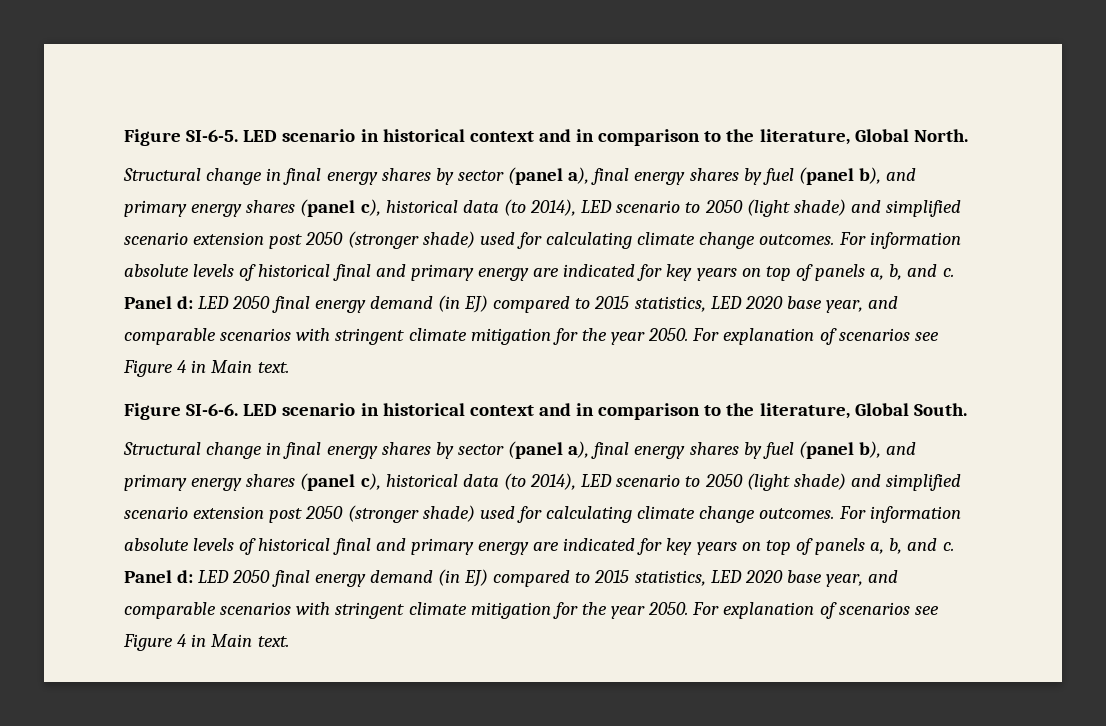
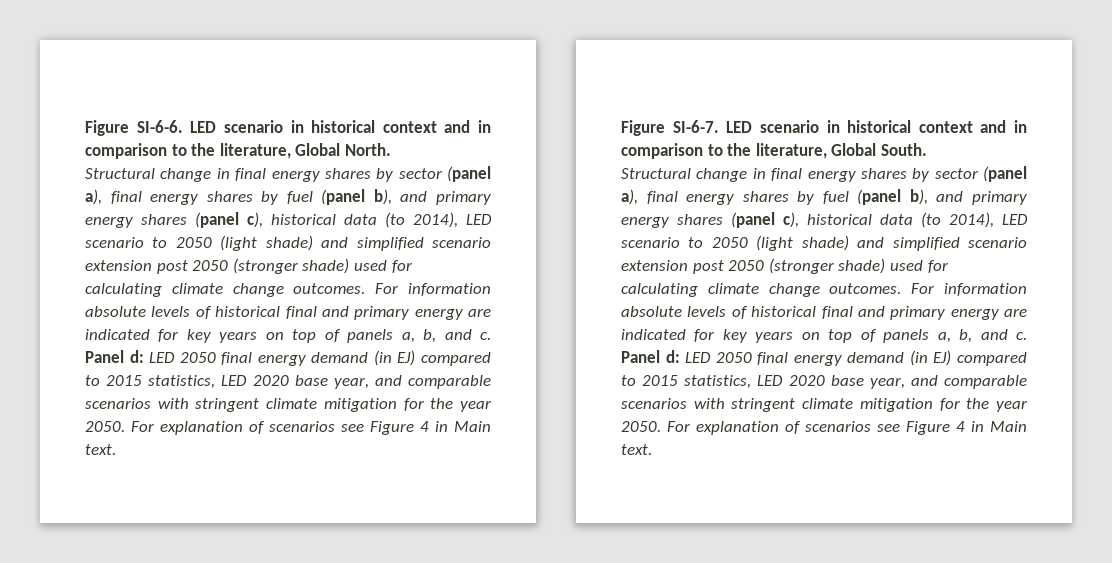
- Figure SI-6-5.
+ Figure SI-6-6.
- Figure SI-6-6.
+ Figure SI-6-7.

